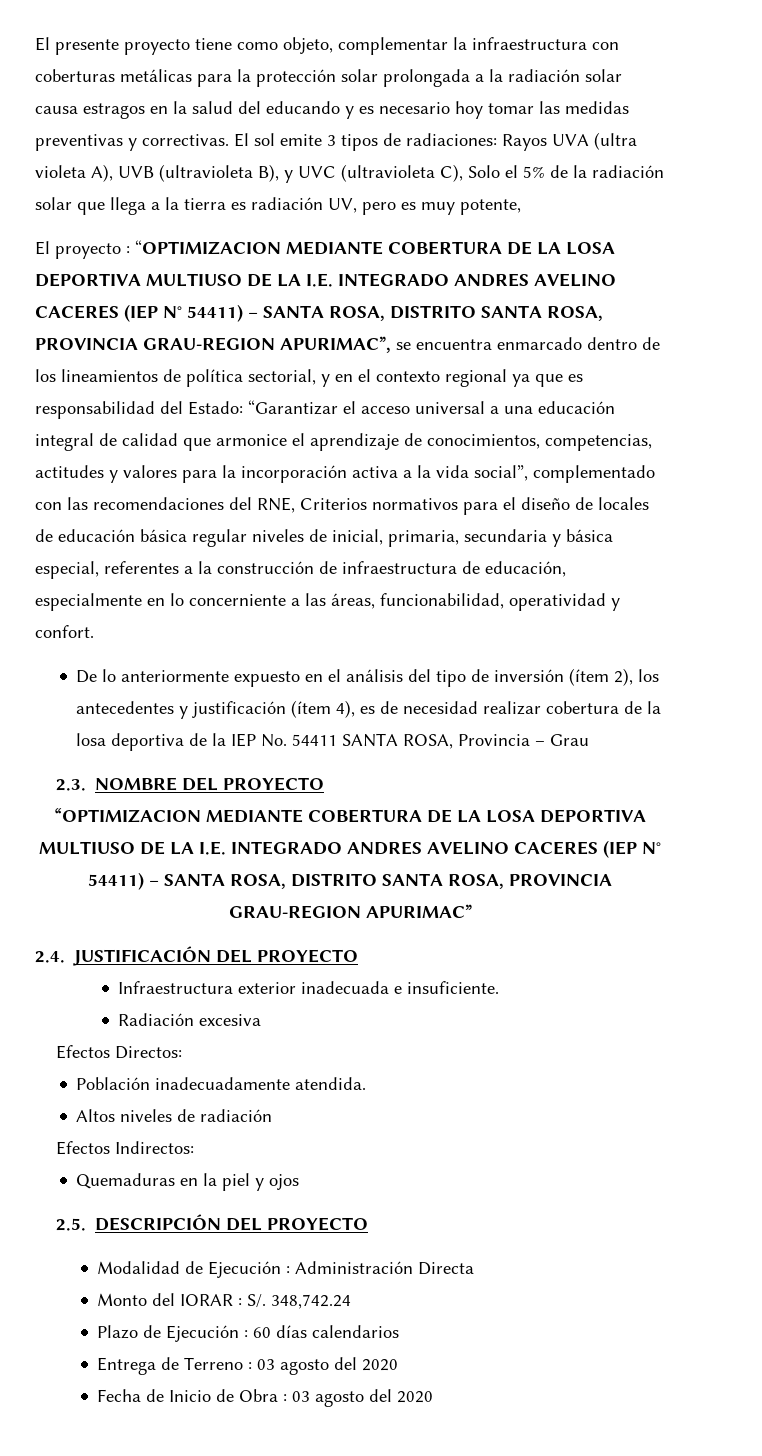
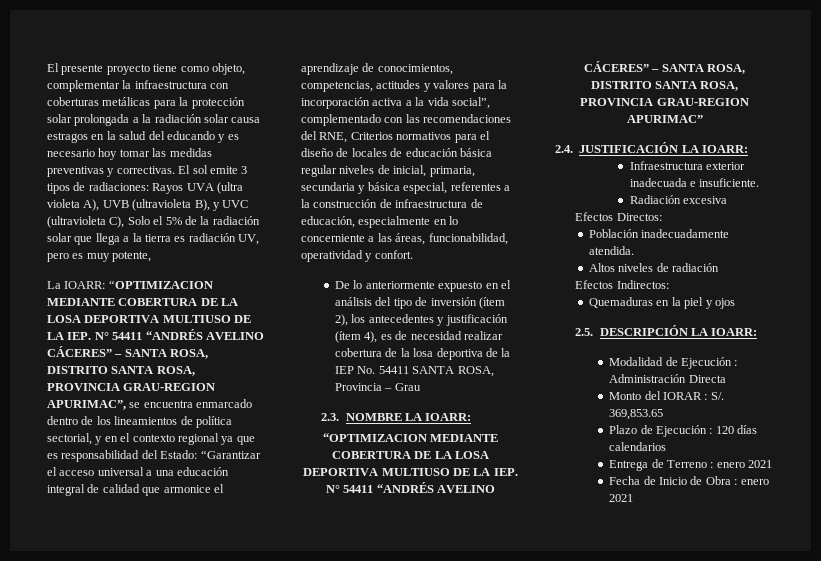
- El proyecto :
+ La IOARR:
- “OPTIMIZACION MEDIANTE COBERTURA DE LA LOSA DEPORTIVA MULTIUSO DE LA I.E. INTEGRADO ANDRES AVELINO CACERES (IEP N° 54411) – SANTA ROSA, DISTRITO SANTA ROSA, PROVINCIA GRAU-REGION APURIMAC”, se encuentra enmarcado dentro de los lineamientos de política sectorial, y en el contexto regional ya que es responsabilidad del Estado:
+ “OPTIMIZACION MEDIANTE COBERTURA DE LA LOSA DEPORTIVA MULTIUSO DE LA IEP. N° 54411 “ANDRÉS AVELINO CÁCERES” – SANTA ROSA, DISTRITO SANTA ROSA, PROVINCIA GRAU-REGION APURIMAC”, se encuentra enmarcado dentro de los lineamientos de política sectorial, y en el contexto regional ya que es responsabilidad del Estado:
- 2.3. NOMBRE DEL PROYECTO
+ 2.3. NOMBRE LA IOARR:
- “OPTIMIZACION MEDIANTE COBERTURA DE LA LOSA DEPORTIVA MULTIUSO DE LA I.E. INTEGRADO ANDRES AVELINO CACERES (IEP N° 54411) – SANTA ROSA, DISTRITO SANTA ROSA, PROVINCIA GRAU-REGION APURIMAC”
+ “OPTIMIZACION MEDIANTE COBERTURA DE LA LOSA DEPORTIVA MULTIUSO DE LA IEP. N° 54411 “ANDRÉS AVELINO CÁCERES” – SANTA ROSA, DISTRITO SANTA ROSA, PROVINCIA GRAU-REGION APURIMAC”
- 2.4. JUSTIFICACIÓN DEL PROYECTO
+ 2.4. JUSTIFICACIÓN LA IOARR:
- 2.5. DESCRIPCIÓN DEL PROYECTO
+ 2.5. DESCRIPCIÓN LA IOARR:
- Monto del IORAR : S/. 348,742.24
+ Monto del IORAR : S/. 369,853.65
- Plazo de Ejecución : 60 días calendarios
+ Plazo de Ejecución : 120 días calendarios
- Entrega de Terreno : 03 agosto del 2020
+ Entrega de Terreno : enero 2021
- Fecha de Inicio de Obra : 03 agosto del 2020
+ Fecha de Inicio de Obra : enero 2021

